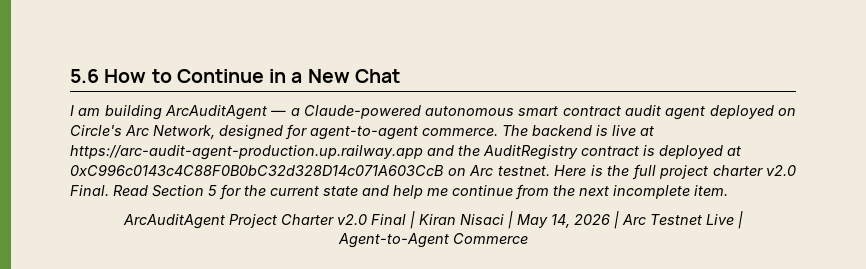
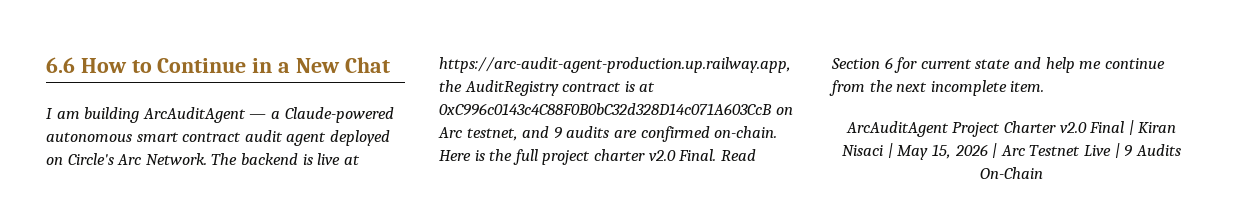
- 5.6 How to Continue in a New Chat
+ 6.6 How to Continue in a New Chat
- I am building ArcAuditAgent — a Claude-powered autonomous smart contract audit agent deployed on Circle's Arc Network, designed for agent-to-agent commerce.
+ I am building ArcAuditAgent — a Claude-powered autonomous smart contract audit agent deployed on Circle's Arc Network.
- The backend is live at https://arc-audit-agent-production.up.railway.app and the AuditRegistry contract is deployed at 0xC996c0143c4C88F0B0bC32d328D14c071A603CcB on Arc testnet.
+ The backend is live at https://arc-audit-agent-production.up.railway.app, the AuditRegistry contract is at 0xC996c0143c4C88F0B0bC32d328D14c071A603CcB on Arc testnet, and 9 audits are confirmed on-chain.
- Read Section 5 for the current state and help me continue from the next incomplete item.
+ Read Section 6 for current state and help me continue from the next incomplete item.
- ArcAuditAgent Project Charter v2.0 Final | Kiran Nisaci | May 14, 2026 | Arc Testnet Live | Agent-to-Agent Commerce
+ ArcAuditAgent Project Charter v2.0 Final | Kiran Nisaci | May 15, 2026 | Arc Testnet Live | 9 Audits On-Chain

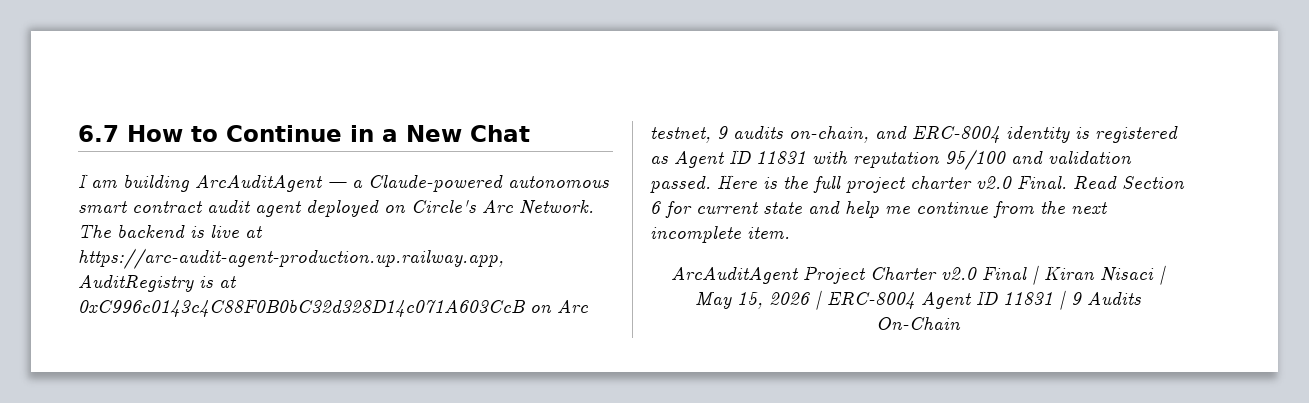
- 6.6 How to Continue in a New Chat
+ 6.7 How to Continue in a New Chat
- The backend is live at https://arc-audit-agent-production.up.railway.app, the AuditRegistry contract is at 0xC996c0143c4C88F0B0bC32d328D14c071A603CcB on Arc testnet, and 9 audits are confirmed on-chain.
+ The backend is live at https://arc-audit-agent-production.up.railway.app, AuditRegistry is at 0xC996c0143c4C88F0B0bC32d328D14c071A603CcB on Arc testnet, 9 audits on-chain, and ERC-8004 identity is registered as Agent ID 11831 with reputation 95/100 and validation passed.
- ArcAuditAgent Project Charter v2.0 Final | Kiran Nisaci | May 15, 2026 | Arc Testnet Live | 9 Audits On-Chain
+ ArcAuditAgent Project Charter v2.0 Final | Kiran Nisaci | May 15, 2026 | ERC-8004 Agent ID 11831 | 9 Audits On-Chain

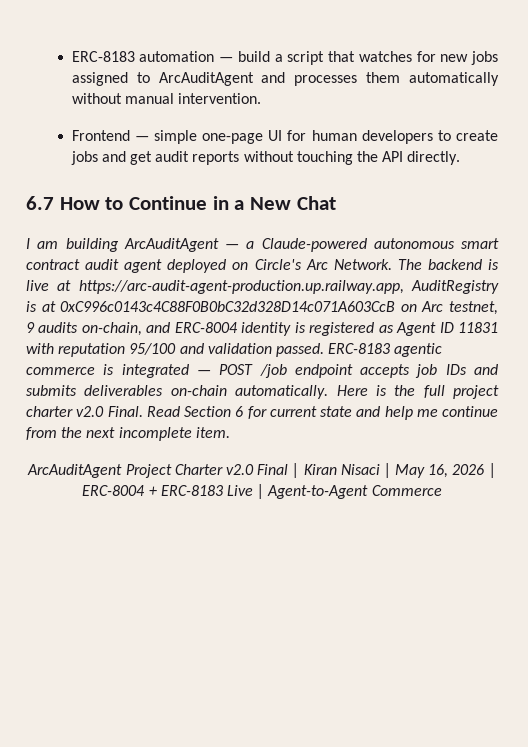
+ ERC-8183 automation — build a script that watches for new jobs assigned to ArcAuditAgent and processes them automatically without manual intervention.
+ Frontend — simple one-page UI for human developers to create jobs and get audit reports without touching the API directly.
+ ERC-8183 agentic commerce is integrated — POST /job endpoint accepts job IDs and submits deliverables on-chain automatically.
- ArcAuditAgent Project Charter v2.0 Final | Kiran Nisaci | May 15, 2026 | ERC-8004 Agent ID 11831 | 9 Audits On-Chain
+ ArcAuditAgent Project Charter v2.0 Final | Kiran Nisaci | May 16, 2026 | ERC-8004 + ERC-8183 Live | Agent-to-Agent Commerce

